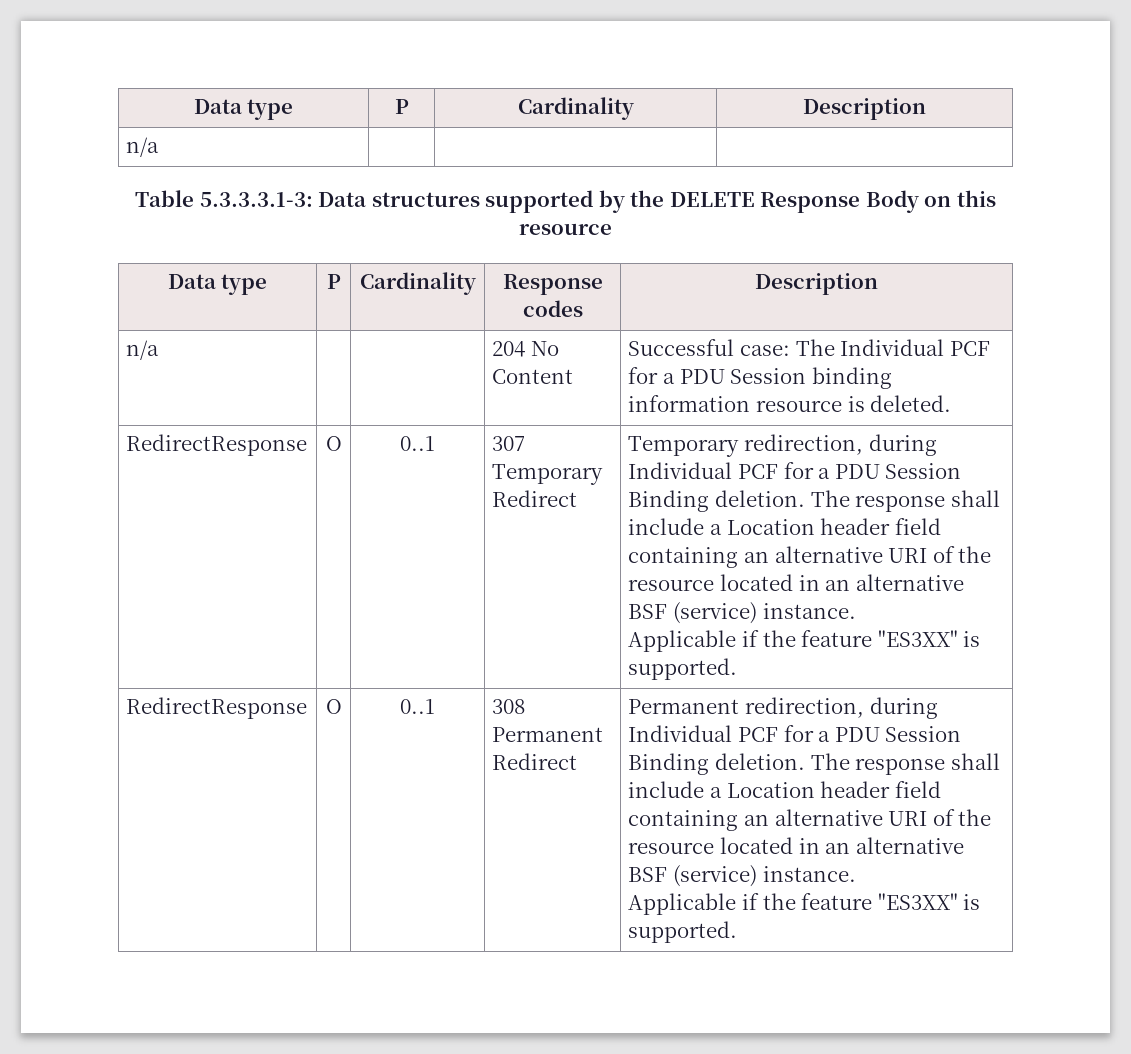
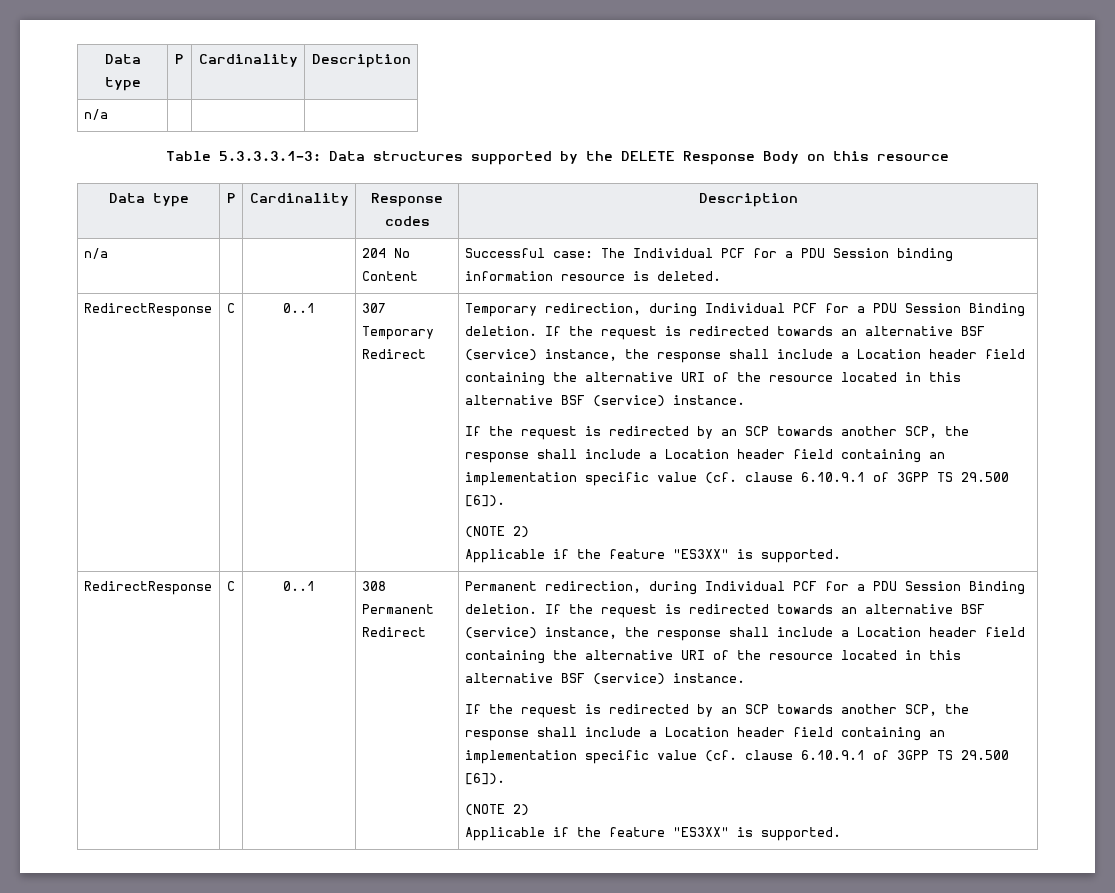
  n/a | | | 204 No Content | Successful case: The Individual PCF for a PDU Session binding information resource is deleted.
- RedirectResponse | O
+ RedirectResponse | C
- Temporary redirection, during Individual PCF for a PDU Session Binding deletion. The response shall include a Location header field containing an alternative URI of the resource located in an alternative BSF (service) instance.
+ Temporary redirection, during Individual PCF for a PDU Session Binding deletion. If the request is redirected towards an alternative BSF (service) instance, the response shall include a Location header field containing the alternative URI of the resource located in this alternative BSF (service) instance.
+ If the request is redirected by an SCP towards another SCP, the response shall include a Location header field containing an implementation specific value (cf. clause 6.10.9.1 of 3GPP TS 29.500 [6]).
+ (NOTE 2)
  Applicable if the feature "ES3XX" is supported.
- RedirectResponse | O
+ RedirectResponse | C
- Permanent redirection, during Individual PCF for a PDU Session Binding deletion. The response shall include a Location header field containing an alternative URI of the resource located in an alternative BSF (service) instance.
+ Permanent redirection, during Individual PCF for a PDU Session Binding deletion. If the request is redirected towards an alternative BSF (service) instance, the response shall include a Location header field containing the alternative URI of the resource located in this alternative BSF (service) instance.
+ If the request is redirected by an SCP towards another SCP, the response shall include a Location header field containing an implementation specific value (cf. clause 6.10.9.1 of 3GPP TS 29.500 [6]).
+ (NOTE 2)

